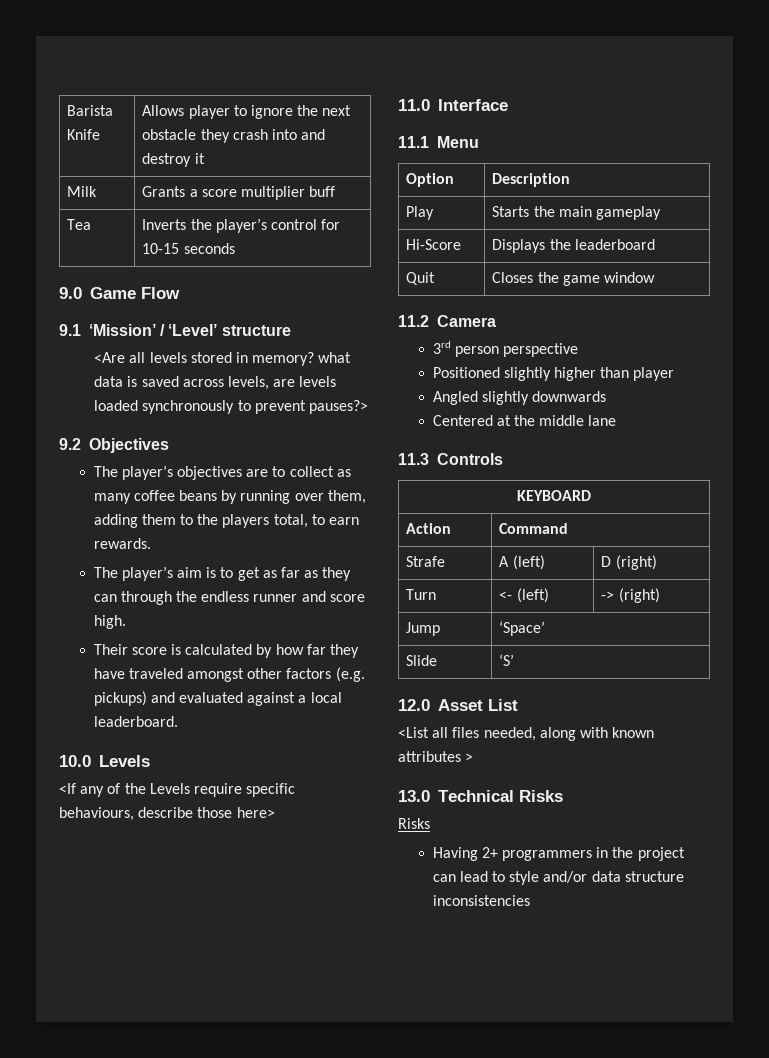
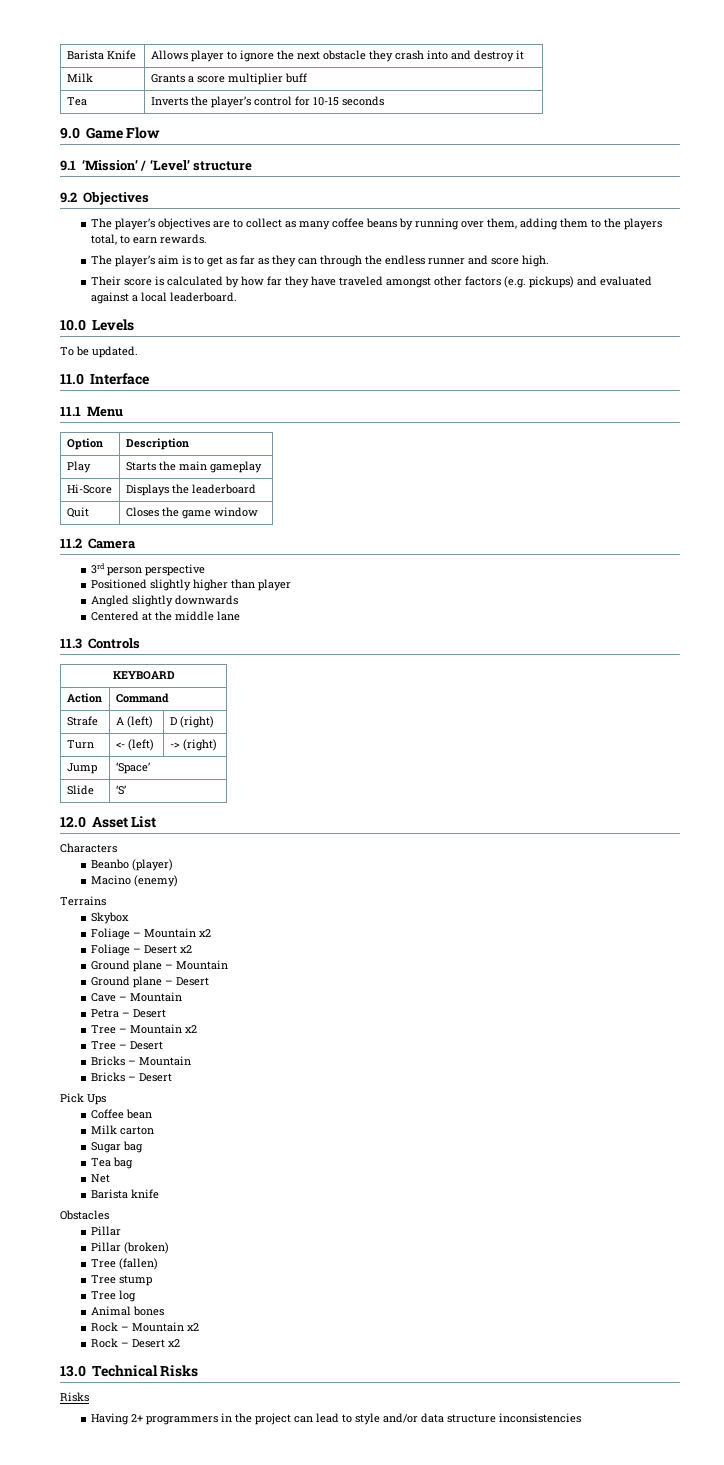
- <Are all levels stored in memory? what data is saved across levels, are levels loaded synchronously to prevent pauses?>
- <If any of the Levels require specific behaviours, describe those here>
+ To be updated.
- <List all files needed, along with known attributes >
+ Characters
+ Beanbo (player)
+ Macino (enemy)
+ Terrains
+ Skybox
+ Foliage – Mountain x2
+ Foliage – Desert x2
+ Ground plane – Mountain
+ Ground plane – Desert
+ Cave – Mountain
+ Petra – Desert
+ Tree – Mountain x2
+ Tree – Desert
+ Bricks – Mountain
+ Bricks – Desert
+ Pick Ups
+ Coffee bean
+ Milk carton
+ Sugar bag
+ Tea bag
+ Net
+ Barista knife
+ Obstacles
+ Pillar
+ Pillar (broken)
+ Tree (fallen)
+ Tree stump
+ Tree log
+ Animal bones
+ Rock – Mountain x2
+ Rock – Desert x2

